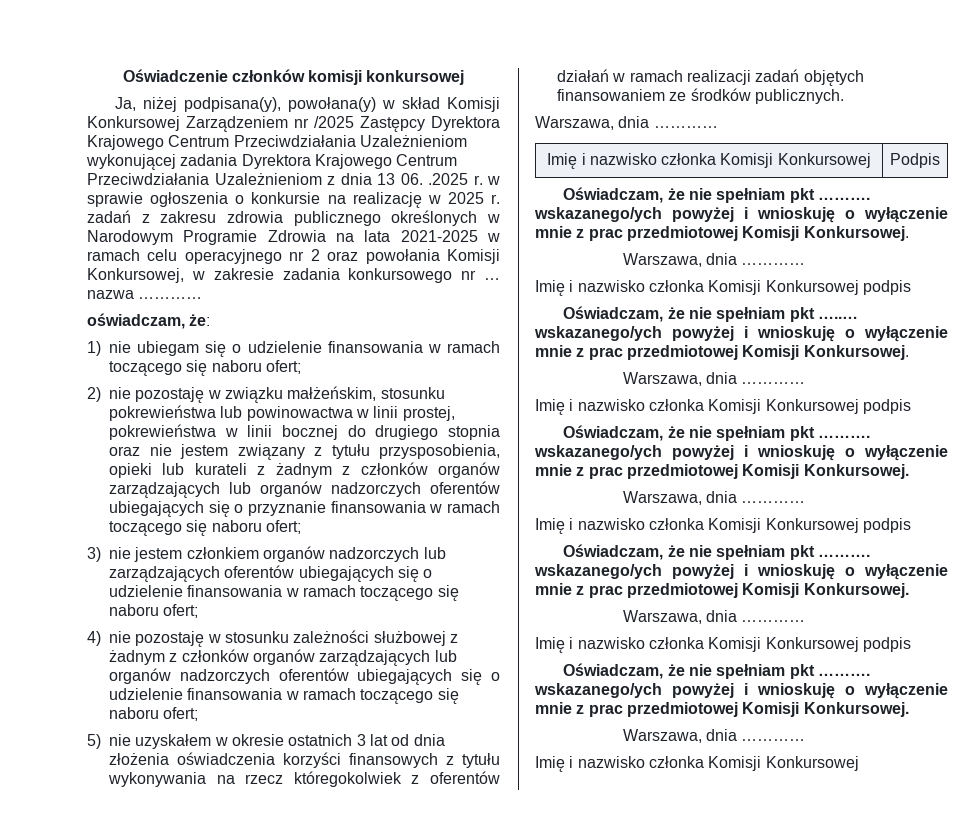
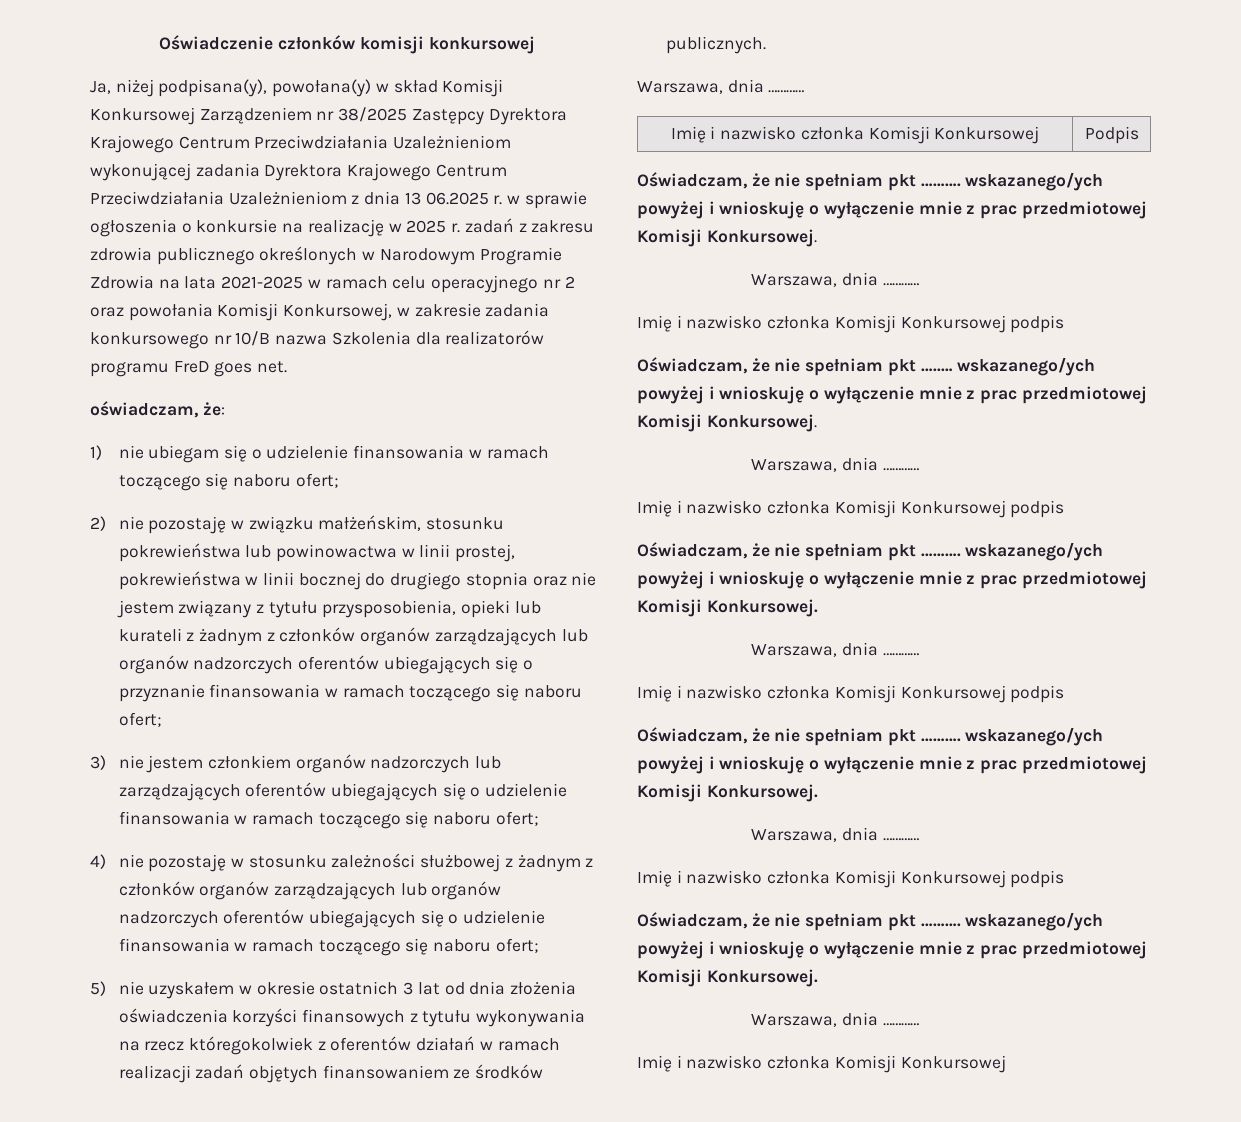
- Ja, niżej podpisana(y), powołana(y) w skład Komisji Konkursowej Zarządzeniem nr /2025 Zastępcy Dyrektora Krajowego Centrum Przeciwdziałania Uzależnieniom wykonującej zadania Dyrektora Krajowego Centrum Przeciwdziałania Uzależnieniom z dnia 13 06. .2025 r. w sprawie ogłoszenia o konkursie na realizację w 2025 r. zadań z zakresu zdrowia publicznego określonych w Narodowym Programie Zdrowia na lata 2021-2025 w ramach celu operacyjnego nr 2 oraz powołania Komisji Konkursowej, w zakresie zadania konkursowego nr … nazwa …………
+ Ja, niżej podpisana(y), powołana(y) w skład Komisji Konkursowej Zarządzeniem nr 38/2025 Zastępcy Dyrektora Krajowego Centrum Przeciwdziałania Uzależnieniom wykonującej zadania Dyrektora Krajowego Centrum Przeciwdziałania Uzależnieniom z dnia 13 06.2025 r. w sprawie ogłoszenia o konkursie na realizację w 2025 r. zadań z zakresu zdrowia publicznego określonych w Narodowym Programie Zdrowia na lata 2021-2025 w ramach celu operacyjnego nr 2 oraz powołania Komisji Konkursowej, w zakresie zadania konkursowego nr 10/B nazwa Szkolenia dla realizatorów programu FreD goes net.

